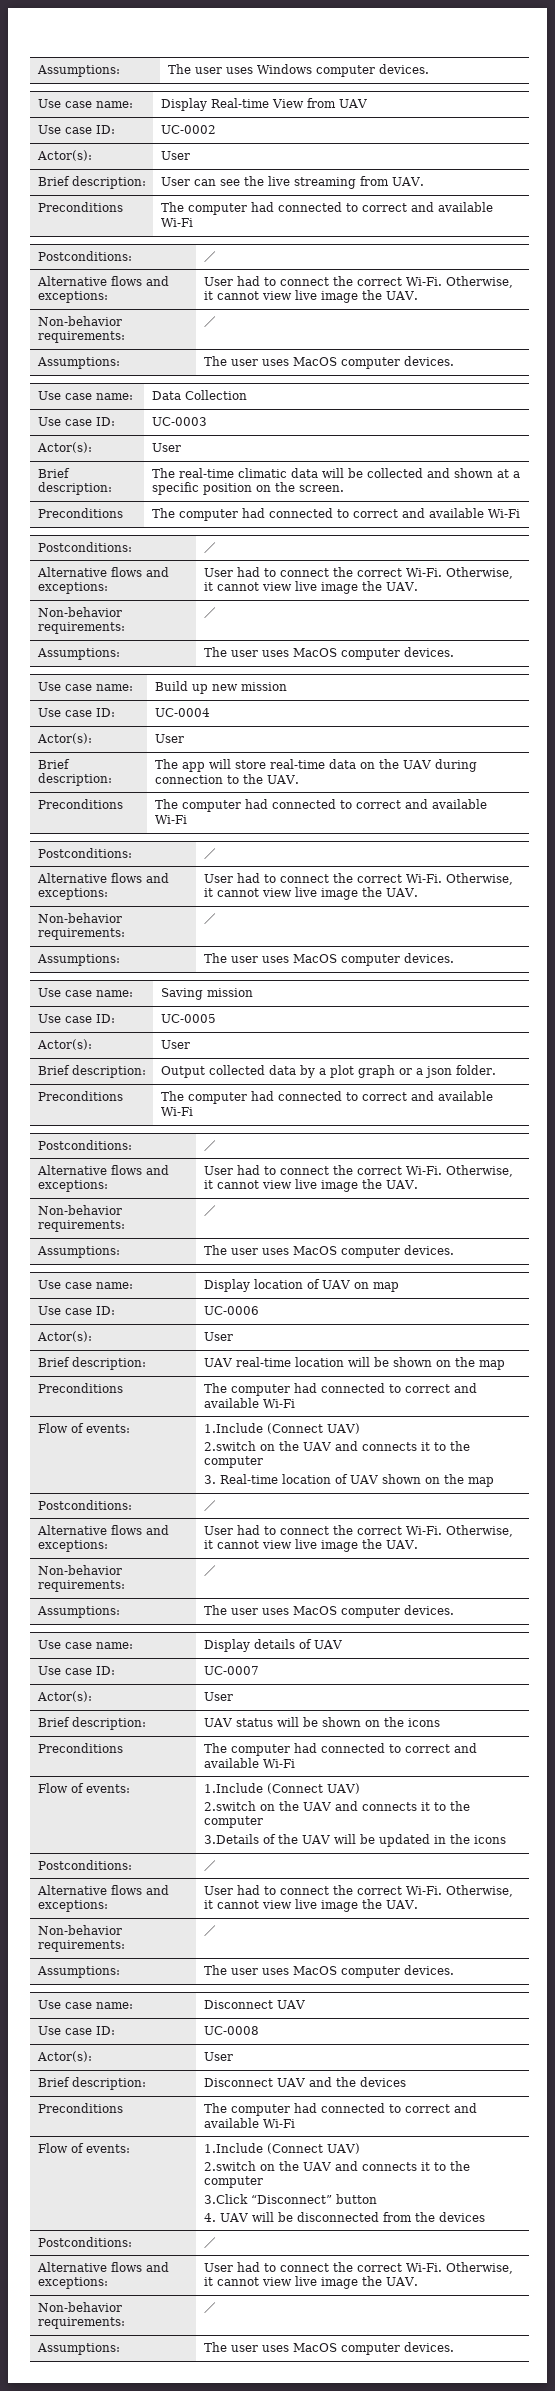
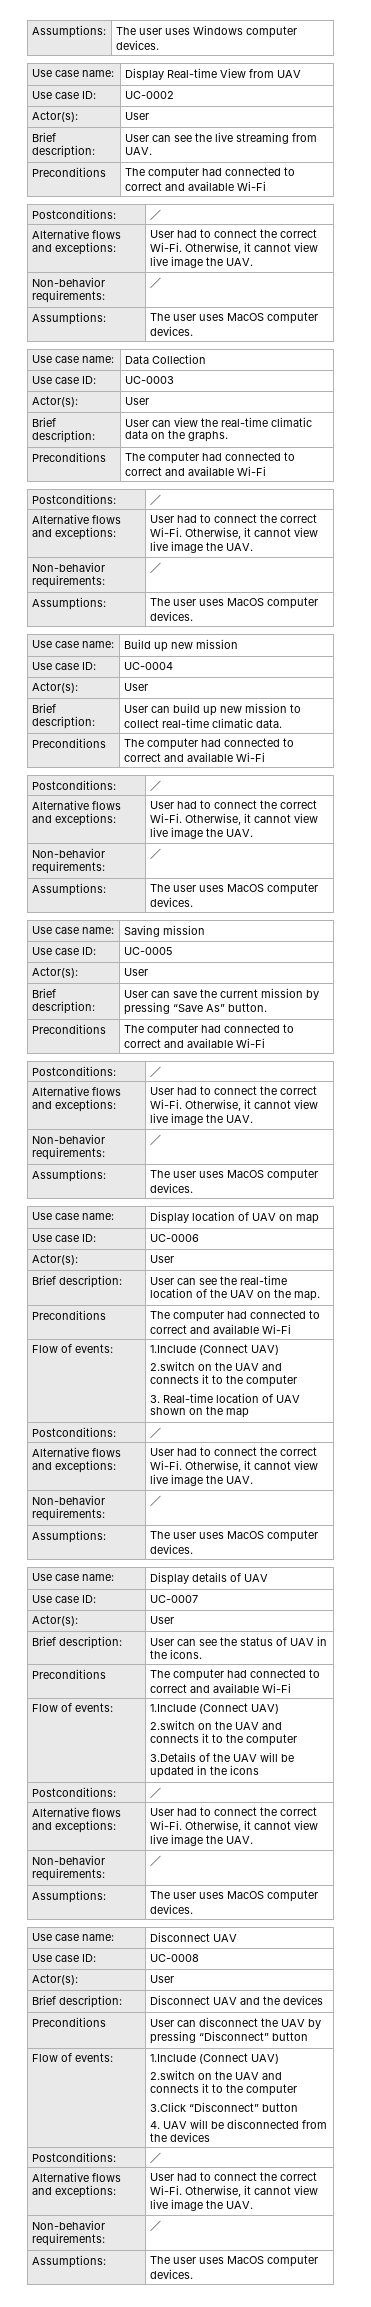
- Brief description: | The real-time climatic data will be collected and shown at a specific position on the screen.
+ Brief description: | User can view the real-time climatic data on the graphs.
- Brief description: | The app will store real-time data on the UAV during connection to the UAV.
+ Brief description: | User can build up new mission to collect real-time climatic data.
- Brief description: | Output collected data by a plot graph or a json folder.
+ Brief description: | User can save the current mission by pressing “Save As” button.
- Brief description: | UAV real-time location will be shown on the map
+ Brief description: | User can see the real-time location of the UAV on the map.
- Brief description: | UAV status will be shown on the icons
+ Brief description: | User can see the status of UAV in the icons.
  Brief description: | Disconnect UAV and the devices
- Preconditions | The computer had connected to correct and available Wi-Fi
+ Preconditions | User can disconnect the UAV by pressing “Disconnect” button

